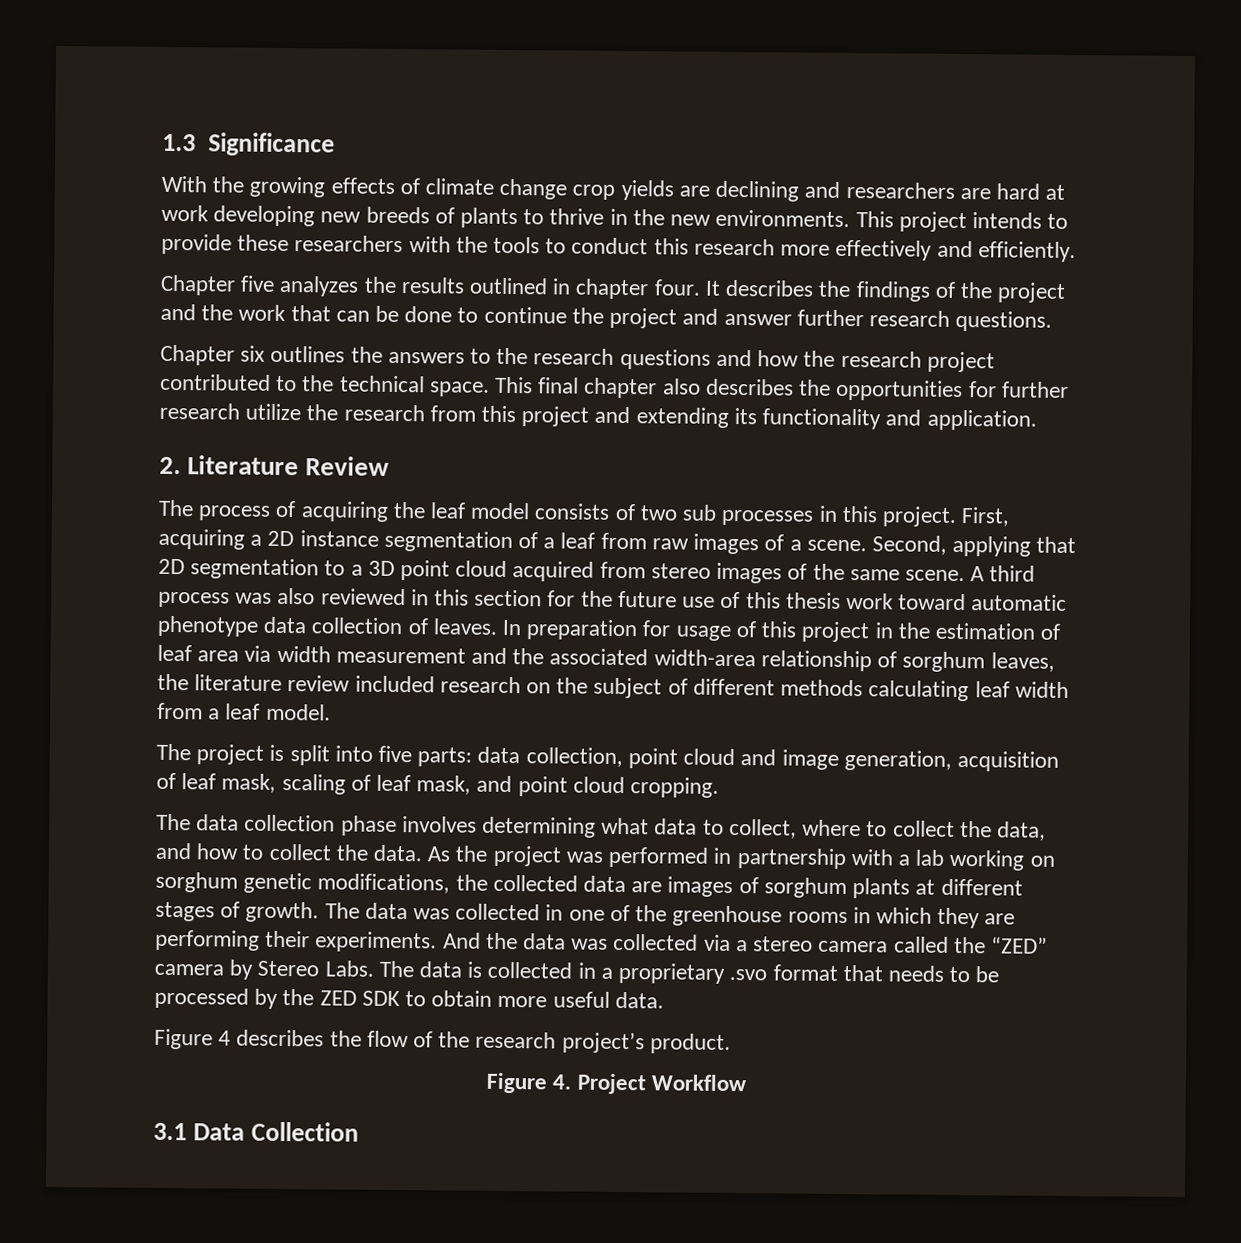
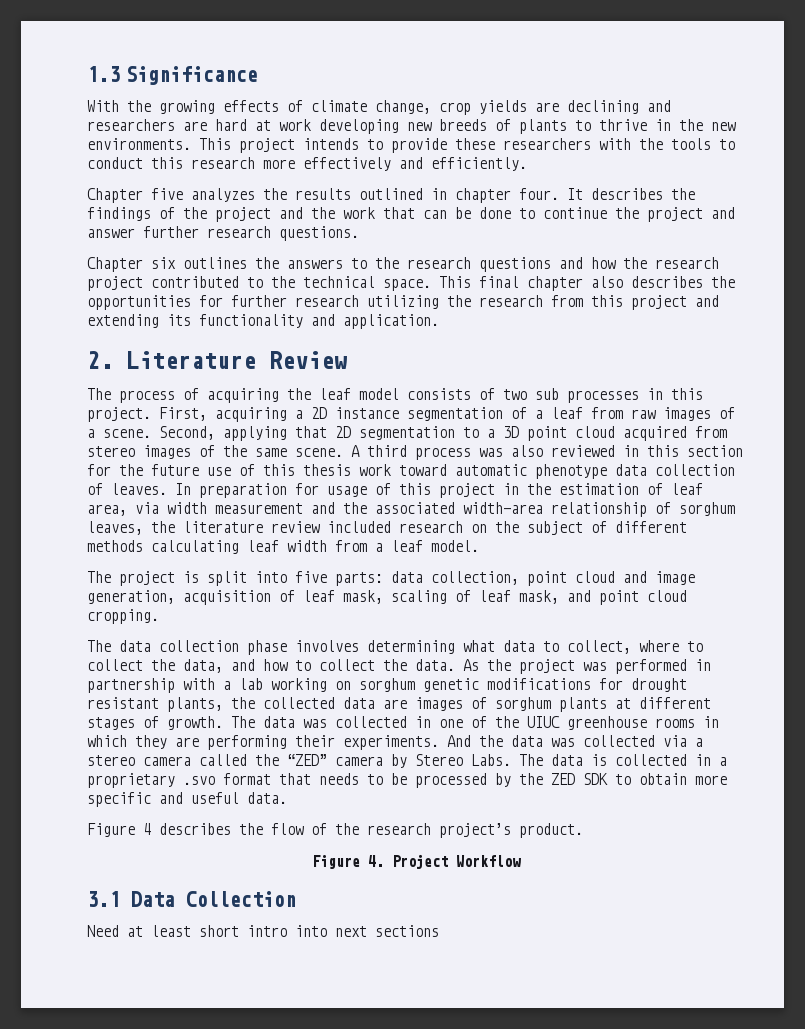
- With the growing effects of climate change crop yields are declining and researchers are hard at work developing new breeds of plants to thrive in the new environments.
+ With the growing effects of climate change, crop yields are declining and researchers are hard at work developing new breeds of plants to thrive in the new environments.
- This final chapter also describes the opportunities for further research utilize the research from this project and extending its functionality and application.
+ This final chapter also describes the opportunities for further research utilizing the research from this project and extending its functionality and application.
- In preparation for usage of this project in the estimation of leaf area via width measurement and the associated width-area relationship of sorghum leaves, the literature review included research on the subject of different methods calculating leaf width from a leaf model.
+ In preparation for usage of this project in the estimation of leaf area, via width measurement and the associated width-area relationship of sorghum leaves, the literature review included research on the subject of different methods calculating leaf width from a leaf model.
- As the project was performed in partnership with a lab working on sorghum genetic modifications, the collected data are images of sorghum plants at different stages of growth.
+ As the project was performed in partnership with a lab working on sorghum genetic modifications for drought resistant plants, the collected data are images of sorghum plants at different stages of growth.
- The data was collected in one of the greenhouse rooms in which they are performing their experiments.
+ The data was collected in one of the UIUC greenhouse rooms in which they are performing their experiments.
- The data is collected in a proprietary .svo format that needs to be processed by the ZED SDK to obtain more useful data.
+ The data is collected in a proprietary .svo format that needs to be processed by the ZED SDK to obtain more specific and useful data.
+ Need at least short intro into next sections

